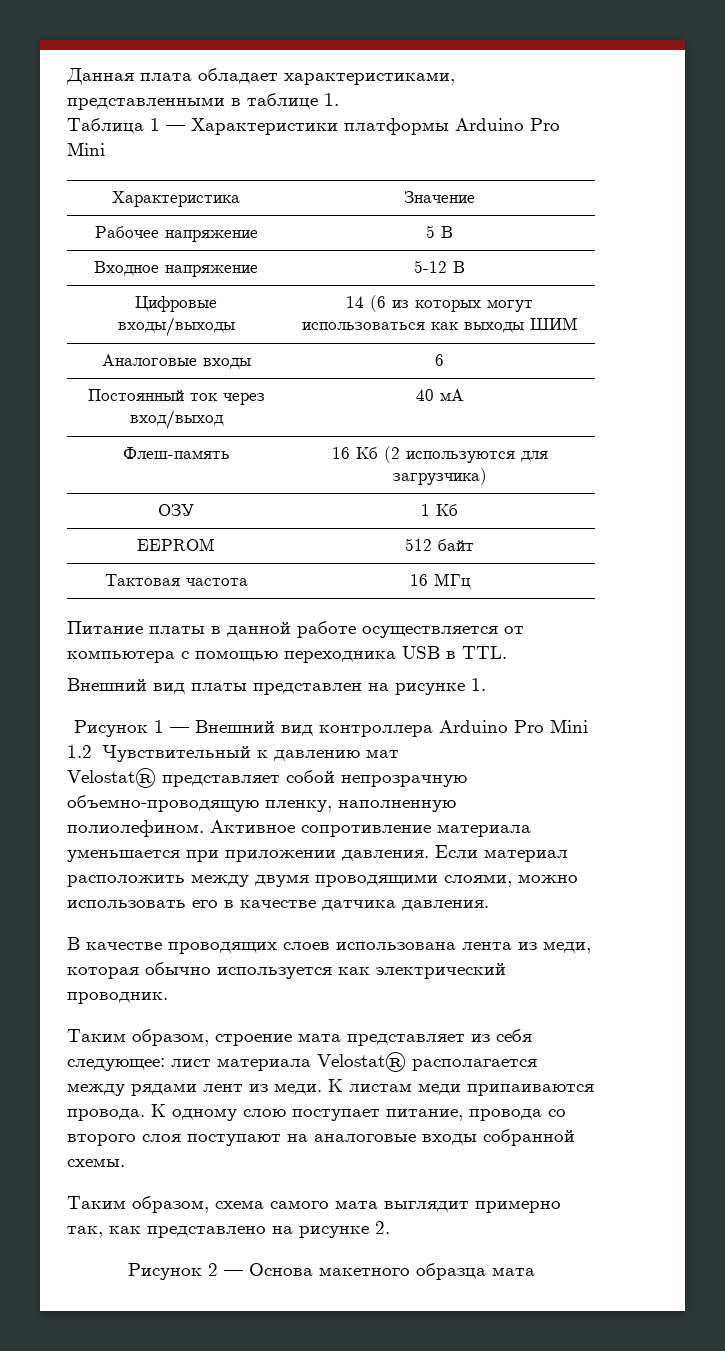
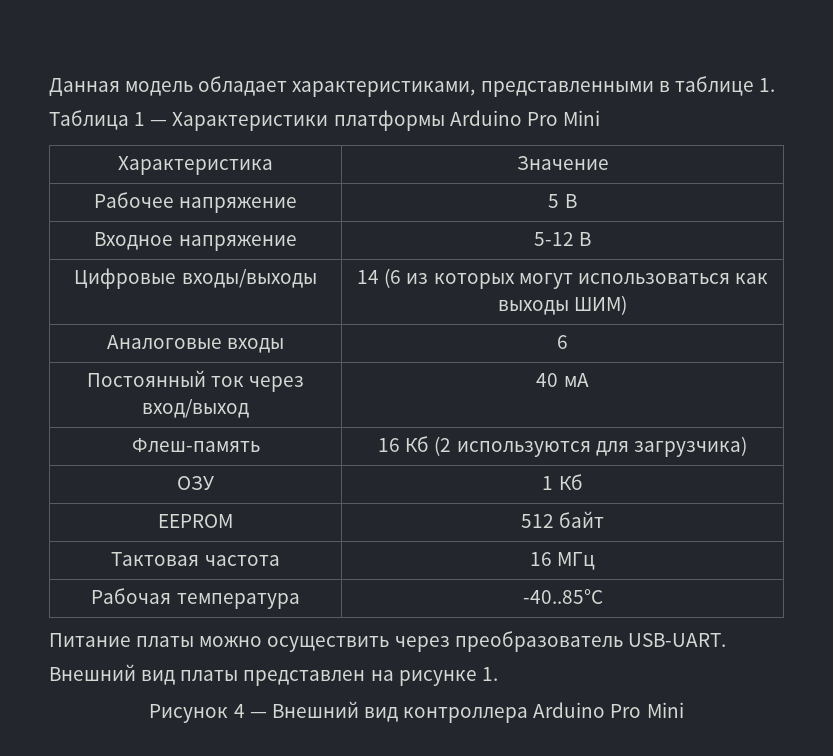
- Данная плата обладает характеристиками, представленными в таблице 1.
+ Данная модель обладает характеристиками, представленными в таблице 1.
- Цифровые входы/выходы | 14 (6 из которых могут использоваться как выходы ШИМ
+ Цифровые входы/выходы | 14 (6 из которых могут использоваться как выходы ШИМ)
+ Рабочая температура | -40..85°C
- Питание платы в данной работе осуществляется от компьютера с помощью переходника USB в TTL.
+ Питание платы можно осуществить через преобразователь USB-UART.
- Рисунок 1 — Внешний вид контроллера Arduino Pro Mini
+ Рисунок 4 — Внешний вид контроллера Arduino Pro Mini
- 1.2 Чувствительный к давлению мат
- Velostat® представляет собой непрозрачную объемно-проводящую пленку, наполненную полиолефином. Активное сопротивление материала уменьшается при приложении давления. Если материал расположить между двумя проводящими слоями, можно использовать его в качестве датчика давления.
- В качестве проводящих слоев использована лента из меди, которая обычно используется как электрический проводник.
- Таким образом, строение мата представляет из себя следующее: лист материала Velostat® располагается между рядами лент из меди. К листам меди припаиваются провода. К одному слою поступает питание, провода со второго слоя поступают на аналоговые входы собранной схемы.
- Таким образом, схема самого мата выглядит примерно так, как представлено на рисунке 2.
- Рисунок 2 — Основа макетного образца мата

